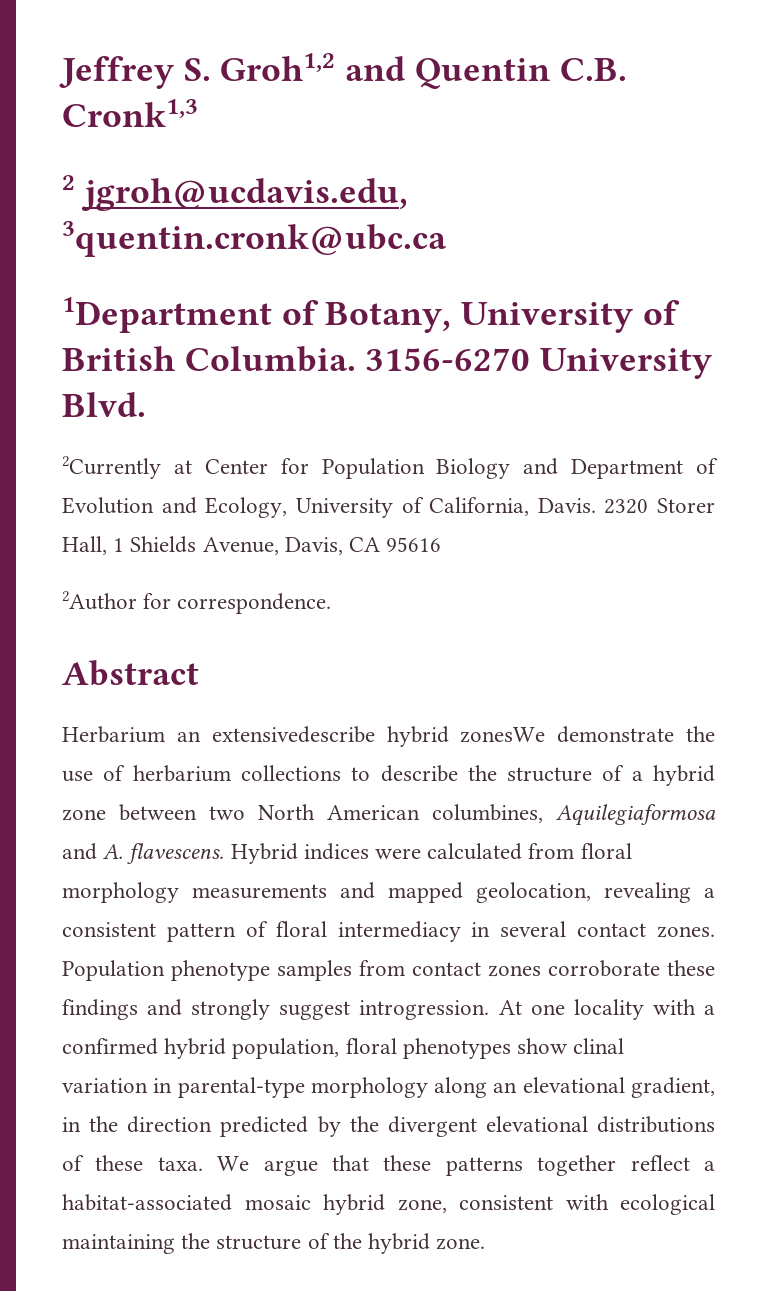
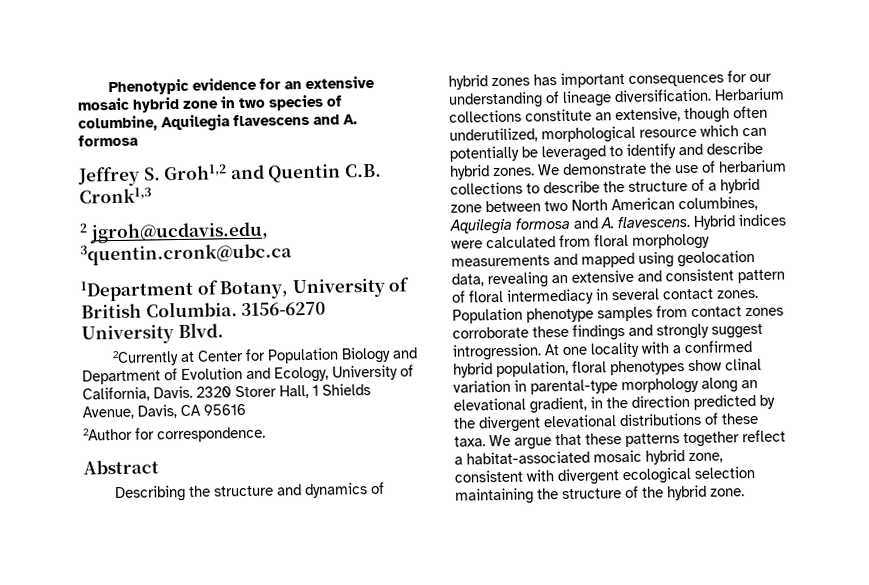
+ Phenotypic evidence for an extensive mosaic hybrid zone in two species of columbine, Aquilegia flavescens and A. formosa
- Herbarium an extensivedescribe hybrid zonesWe demonstrate the use of herbarium collections to describe the structure of a hybrid zone between two North American columbines, Aquilegiaformosa and A. flavescens.
+ Describing the structure and dynamics of hybrid zones has important consequences for our understanding of lineage diversification. Herbarium collections constitute an extensive, though often underutilized, morphological resource which can potentially be leveraged to identify and describe hybrid zones. We demonstrate the use of herbarium collections to describe the structure of a hybrid zone between two North American columbines, Aquilegia formosa and A. flavescens.
- Hybrid indices were calculated from floral morphology measurements and mapped geolocation, revealing a consistent pattern of floral intermediacy in several contact zones.
+ Hybrid indices were calculated from floral morphology measurements and mapped using geolocation data, revealing an extensive and consistent pattern of floral intermediacy in several contact zones.
- We argue that these patterns together reflect a habitat-associated mosaic hybrid zone, consistent with ecological maintaining the structure of the hybrid zone.
+ We argue that these patterns together reflect a habitat-associated mosaic hybrid zone, consistent with divergent ecological selection maintaining the structure of the hybrid zone.

